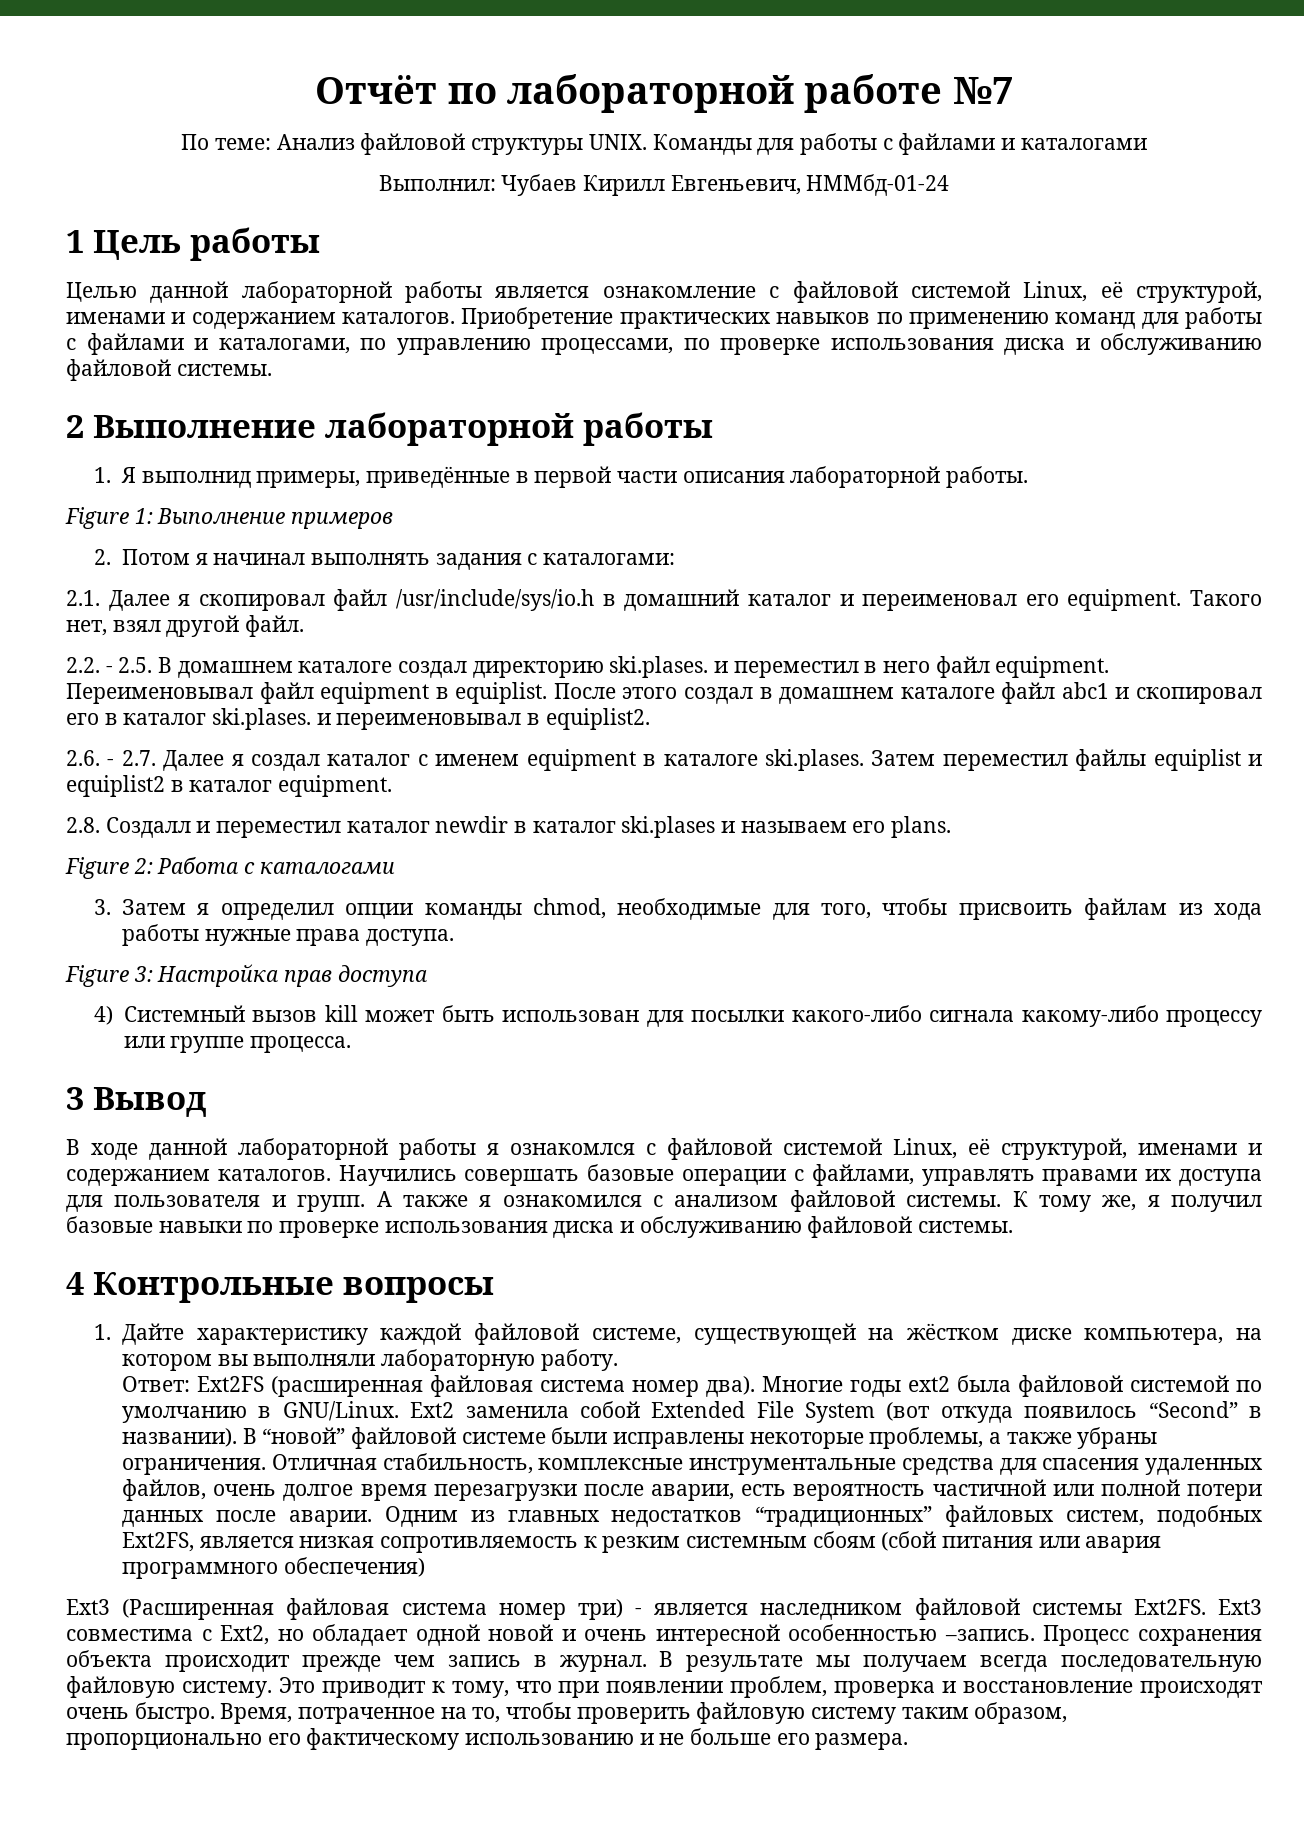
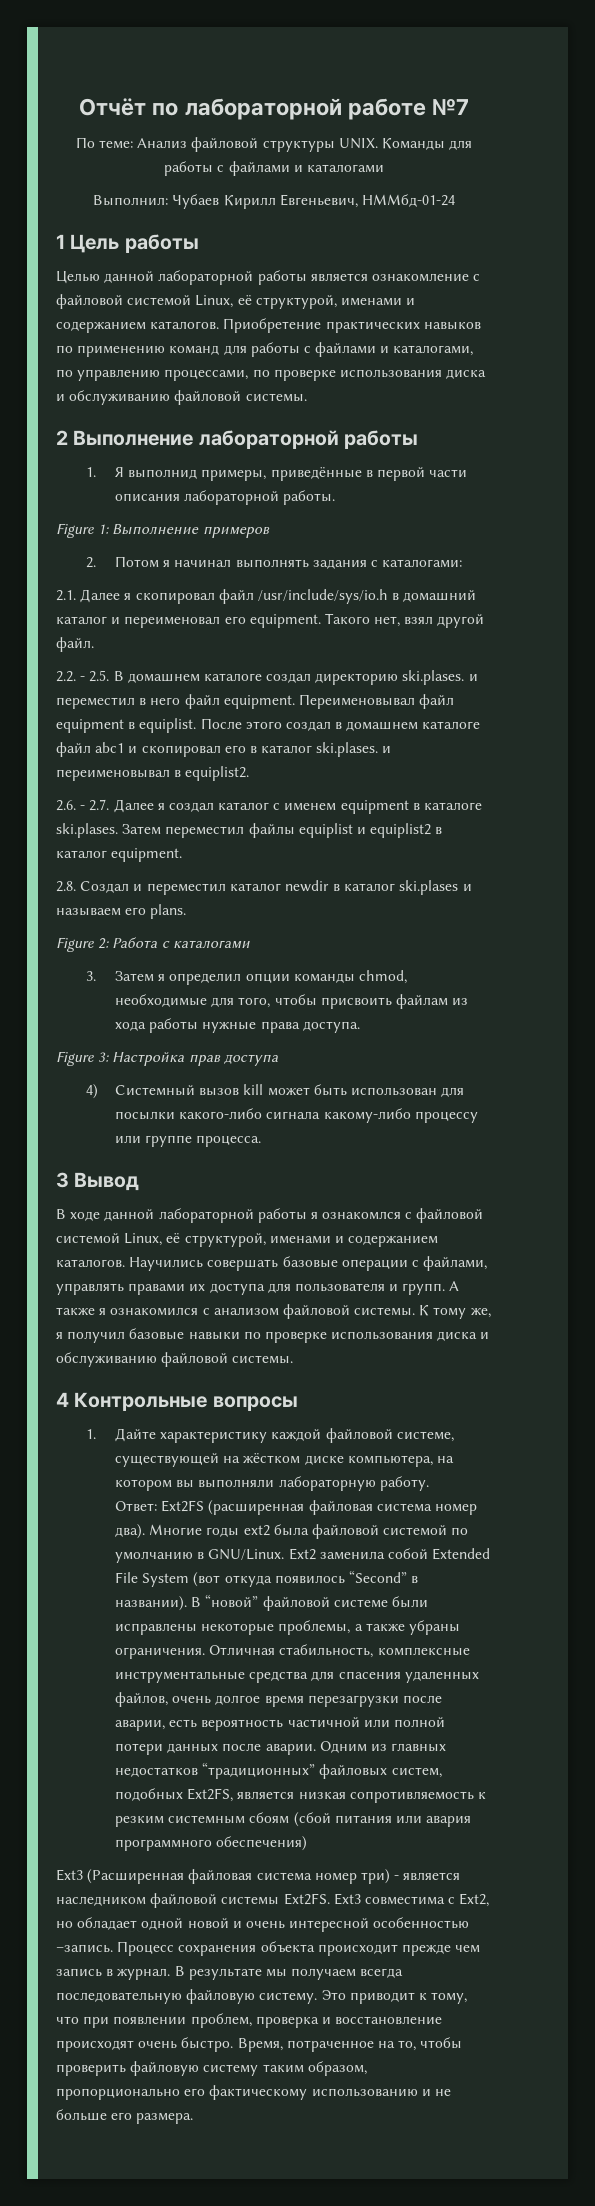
- 2.8. Создалл и переместил каталог newdir в каталог ski.plases и называем его plans.
+ 2.8. Создал и переместил каталог newdir в каталог ski.plases и называем его plans.

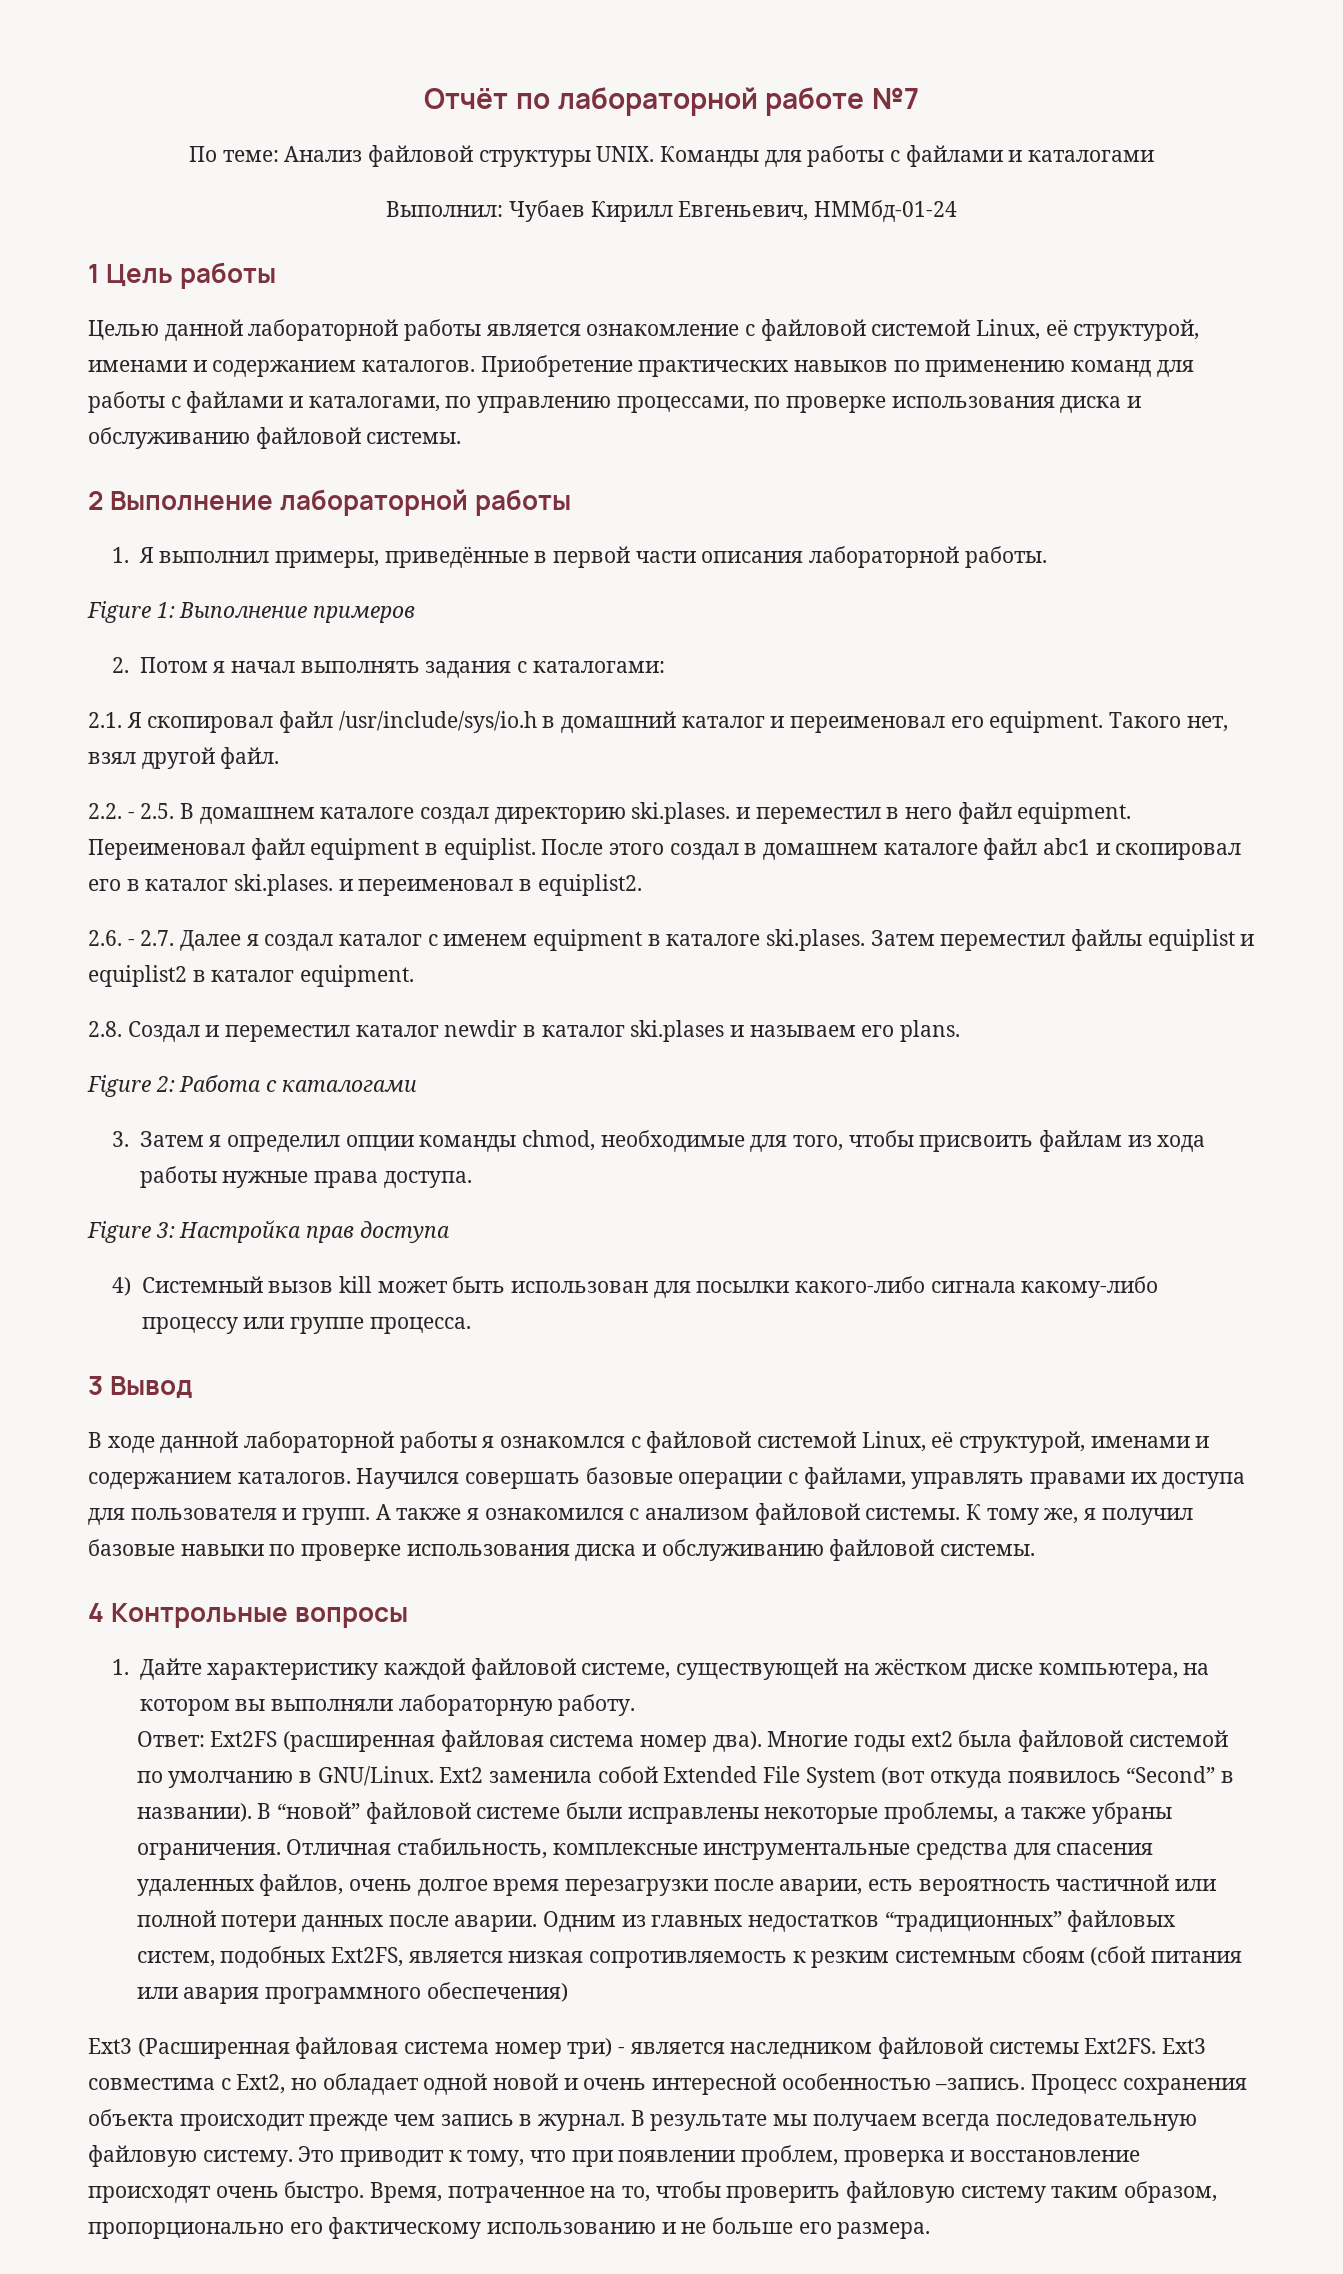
- 1. Я выполнид примеры, приведённые в первой части описания лабораторной работы.
+ 1. Я выполнил примеры, приведённые в первой части описания лабораторной работы.
- 2. Потом я начинал выполнять задания с каталогами:
+ 2. Потом я начал выполнять задания с каталогами:
- 2.1. Далее я скопировал файл /usr/include/sys/io.h в домашний каталог и переименовал его equipment.
+ 2.1. Я скопировал файл /usr/include/sys/io.h в домашний каталог и переименовал его equipment.
- Переименовывал файл equipment в equiplist.
+ Переименовал файл equipment в equiplist.
- После этого создал в домашнем каталоге файл abc1 и скопировал его в каталог ski.plases. и переименовывал в equiplist2.
+ После этого создал в домашнем каталоге файл abc1 и скопировал его в каталог ski.plases. и переименовал в equiplist2.
- Научились совершать базовые операции с файлами, управлять правами их доступа для пользователя и групп.
+ Научился совершать базовые операции с файлами, управлять правами их доступа для пользователя и групп.

